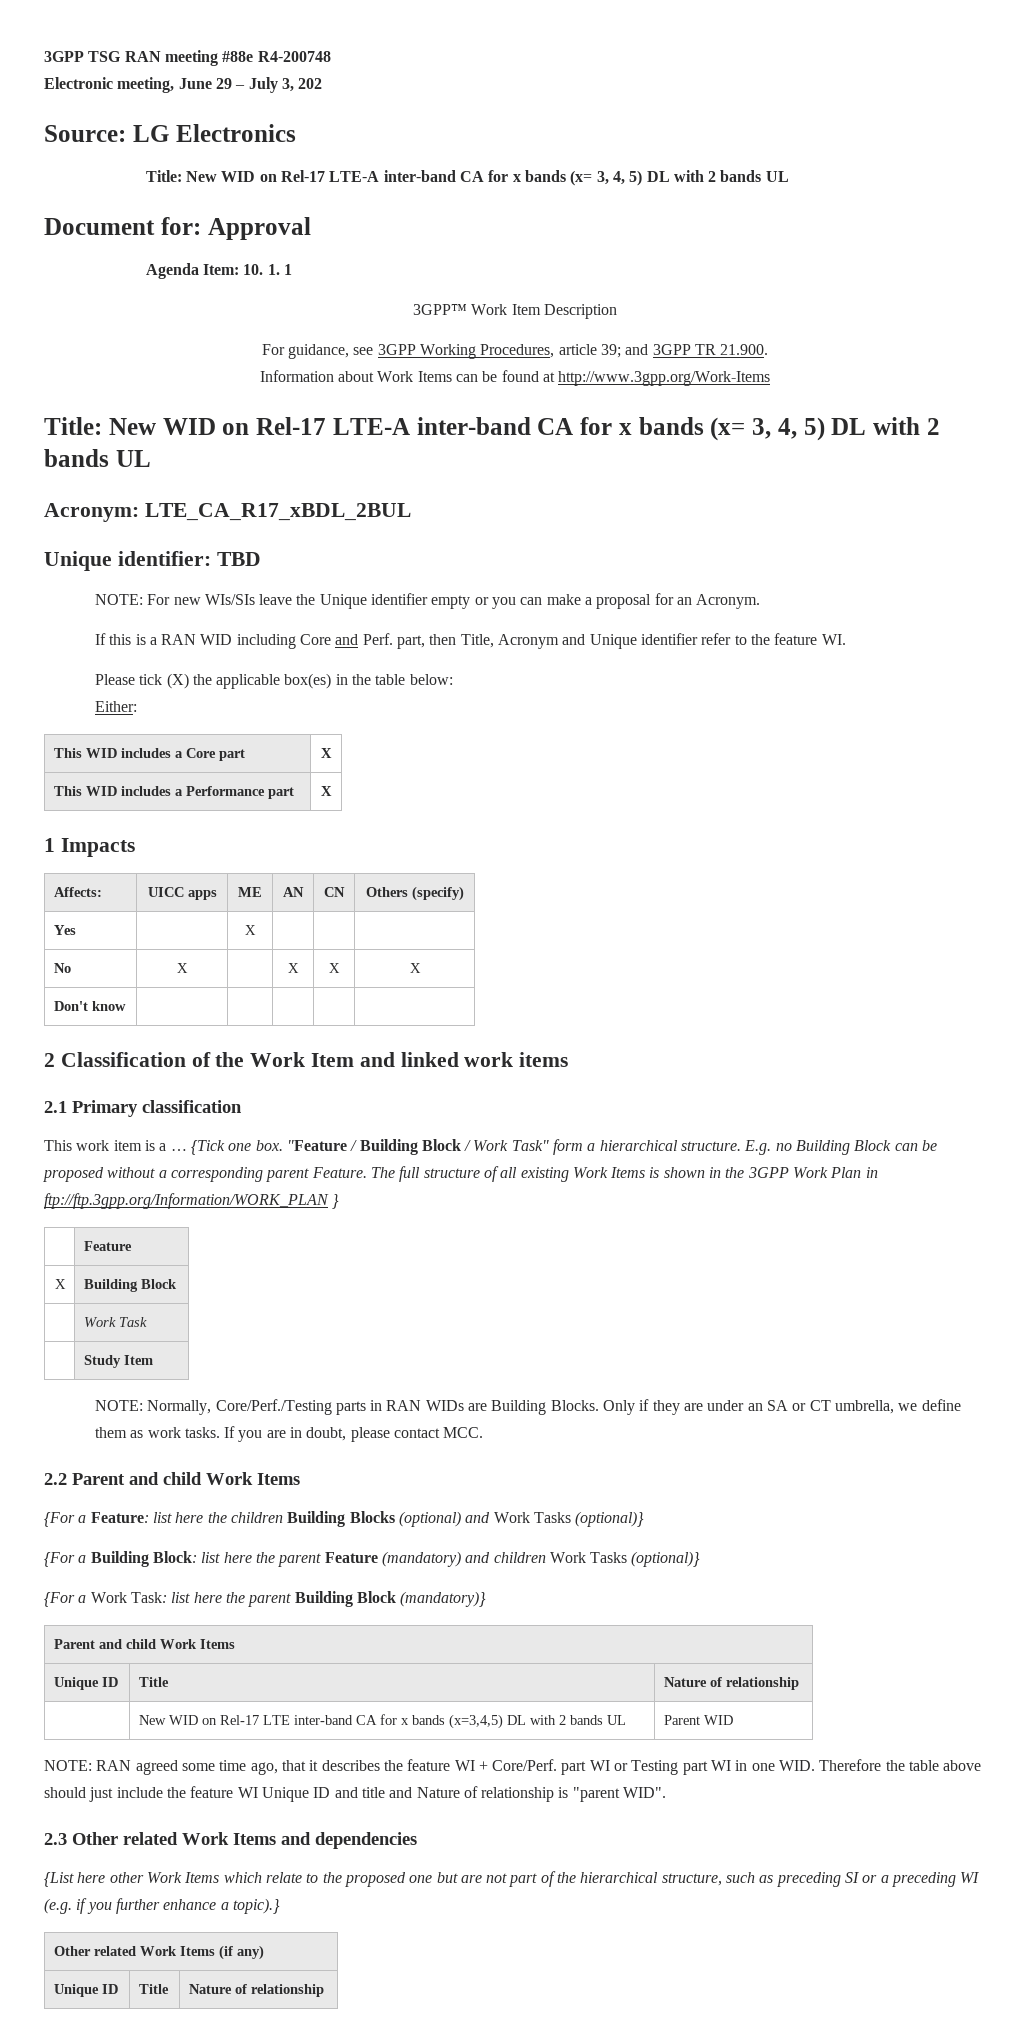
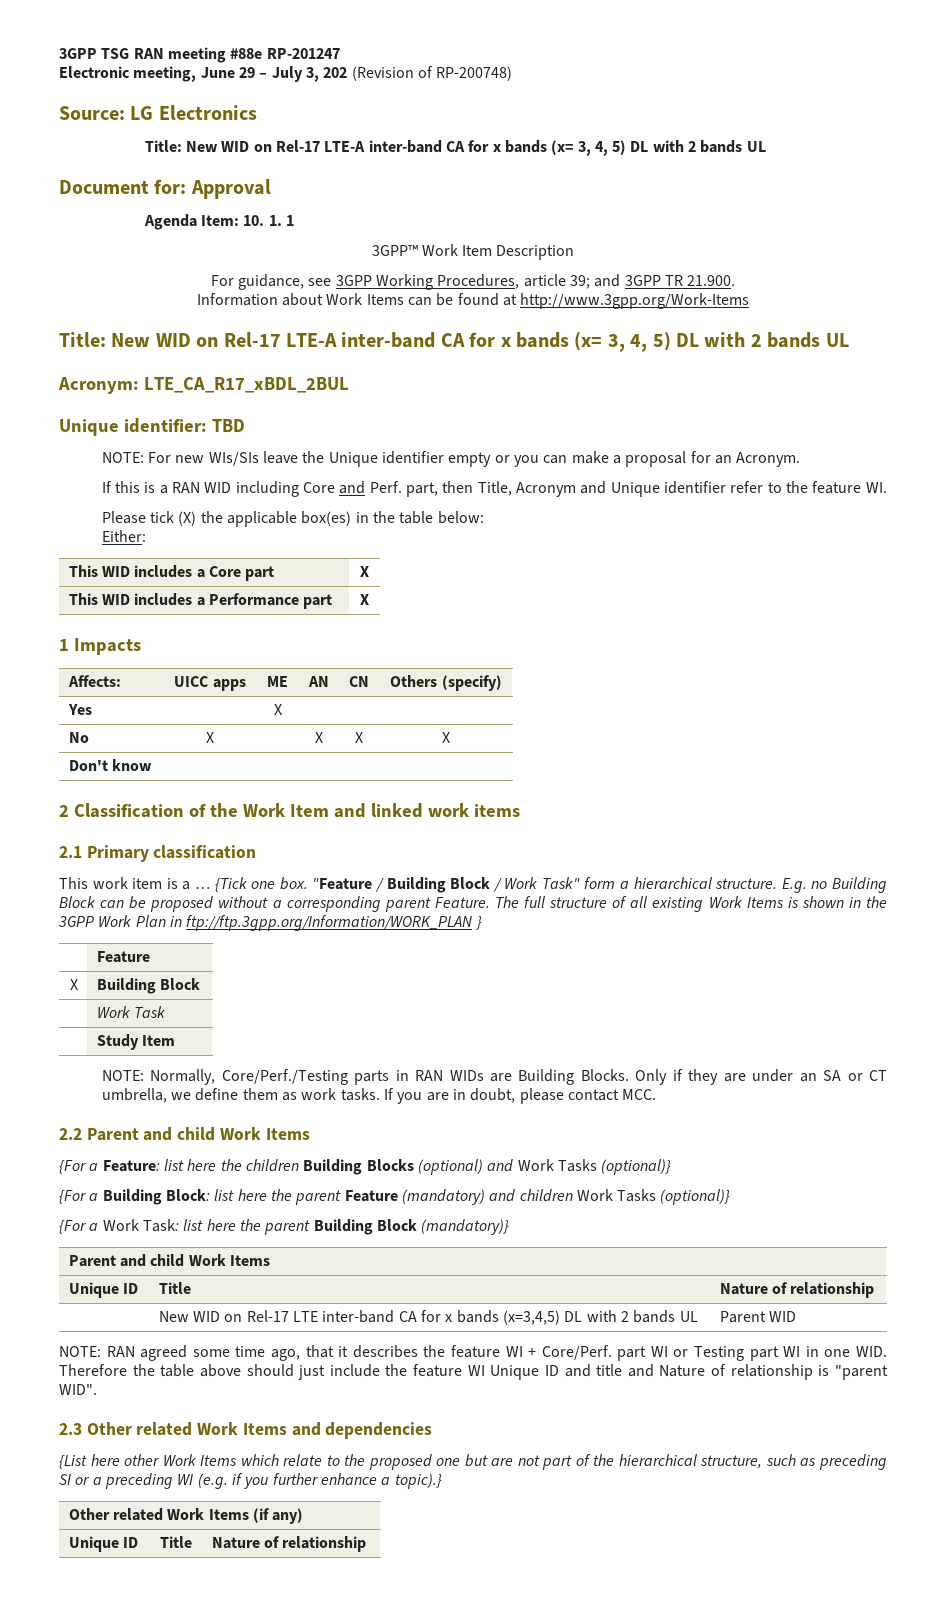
- 3GPP TSG RAN meeting #88e R4-200748
+ 3GPP TSG RAN meeting #88e RP-201247
- Electronic meeting, June 29 – July 3, 202
+ Electronic meeting, June 29 – July 3, 202 (Revision of RP-200748)

